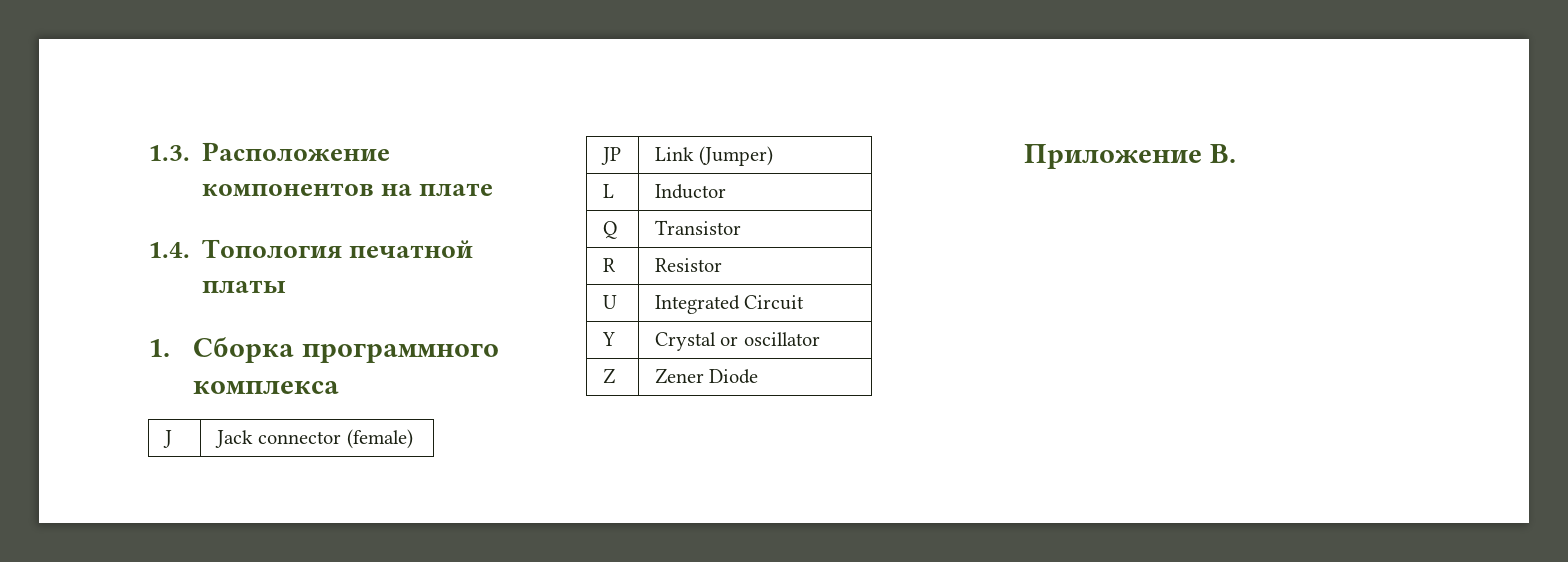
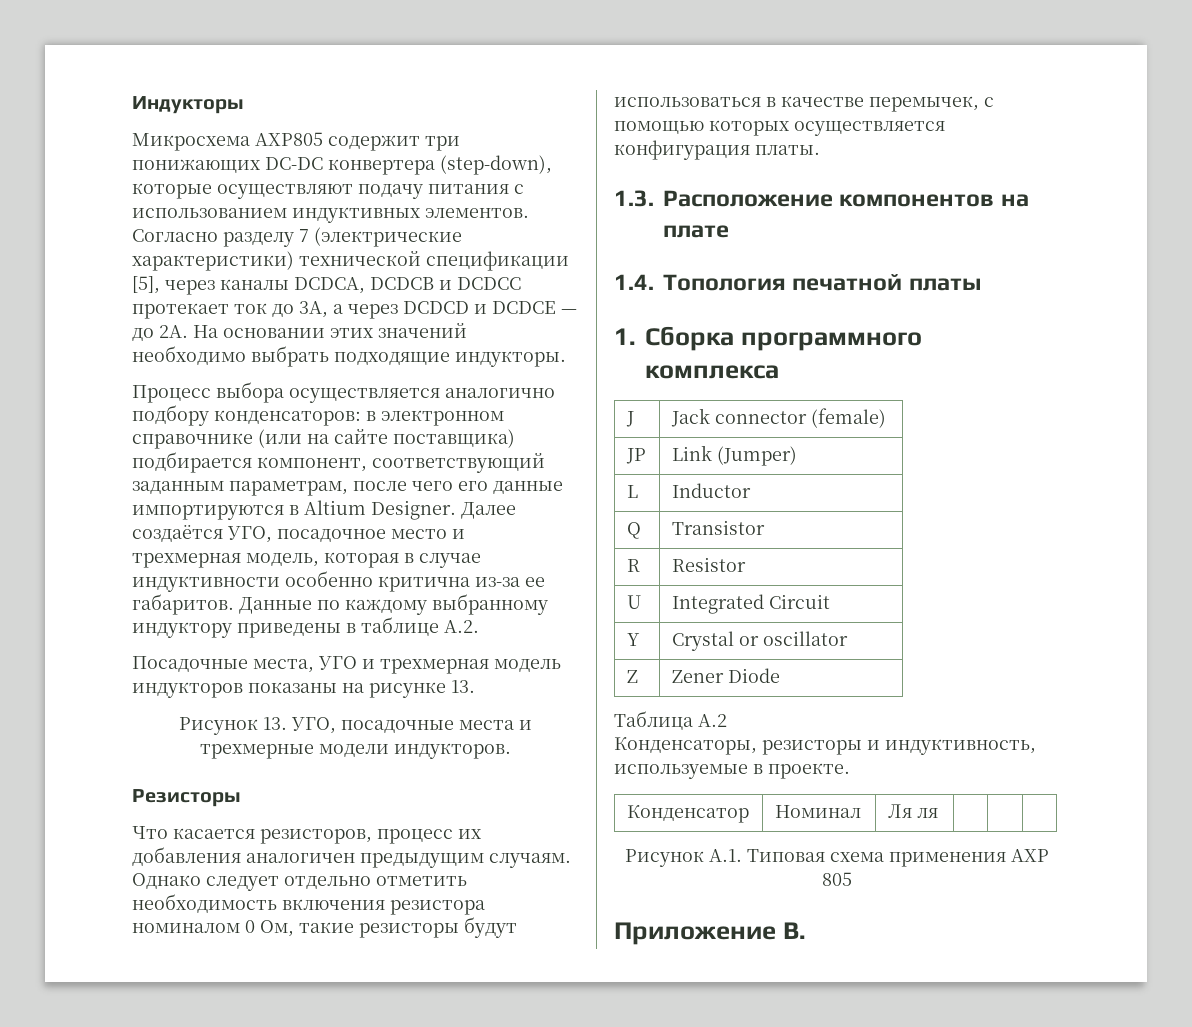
+ Индукторы
+ Микросхема AXP805 содержит три понижающих DC-DC конвертера (step-down), которые осуществляют подачу питания с использованием индуктивных элементов. Согласно разделу 7 (электрические характеристики) технической спецификации [5], через каналы DCDCA, DCDCB и DCDCC протекает ток до 3А, а через DCDCD и DCDCE — до 2А. На основании этих значений необходимо выбрать подходящие индукторы.
+ Процесс выбора осуществляется аналогично подбору конденсаторов: в электронном справочнике (или на сайте поставщика) подбирается компонент, соответствующий заданным параметрам, после чего его данные импортируются в Altium Designer. Далее создаётся УГО, посадочное место и трехмерная модель, которая в случае индуктивности особенно критична из-за ее габаритов. Данные по каждому выбранному индуктору приведены в таблице A.2.
+ Посадочные места, УГО и трехмерная модель индукторов показаны на рисунке 13.
+ Рисунок 13. УГО, посадочные места и трехмерные модели индукторов.
+ Резисторы
+ Что касается резисторов, процесс их добавления аналогичен предыдущим случаям. Однако следует отдельно отметить необходимость включения резистора номиналом 0 Ом, такие резисторы будут использоваться в качестве перемычек, с помощью которых осуществляется конфигурация платы.
+ Таблица A.2
+ Конденсаторы, резисторы и индуктивность, используемые в проекте.
+ Конденсатор | Номинал | Ля ля | | |
+ Рисунок A.1. Типовая схема применения AXP 805

